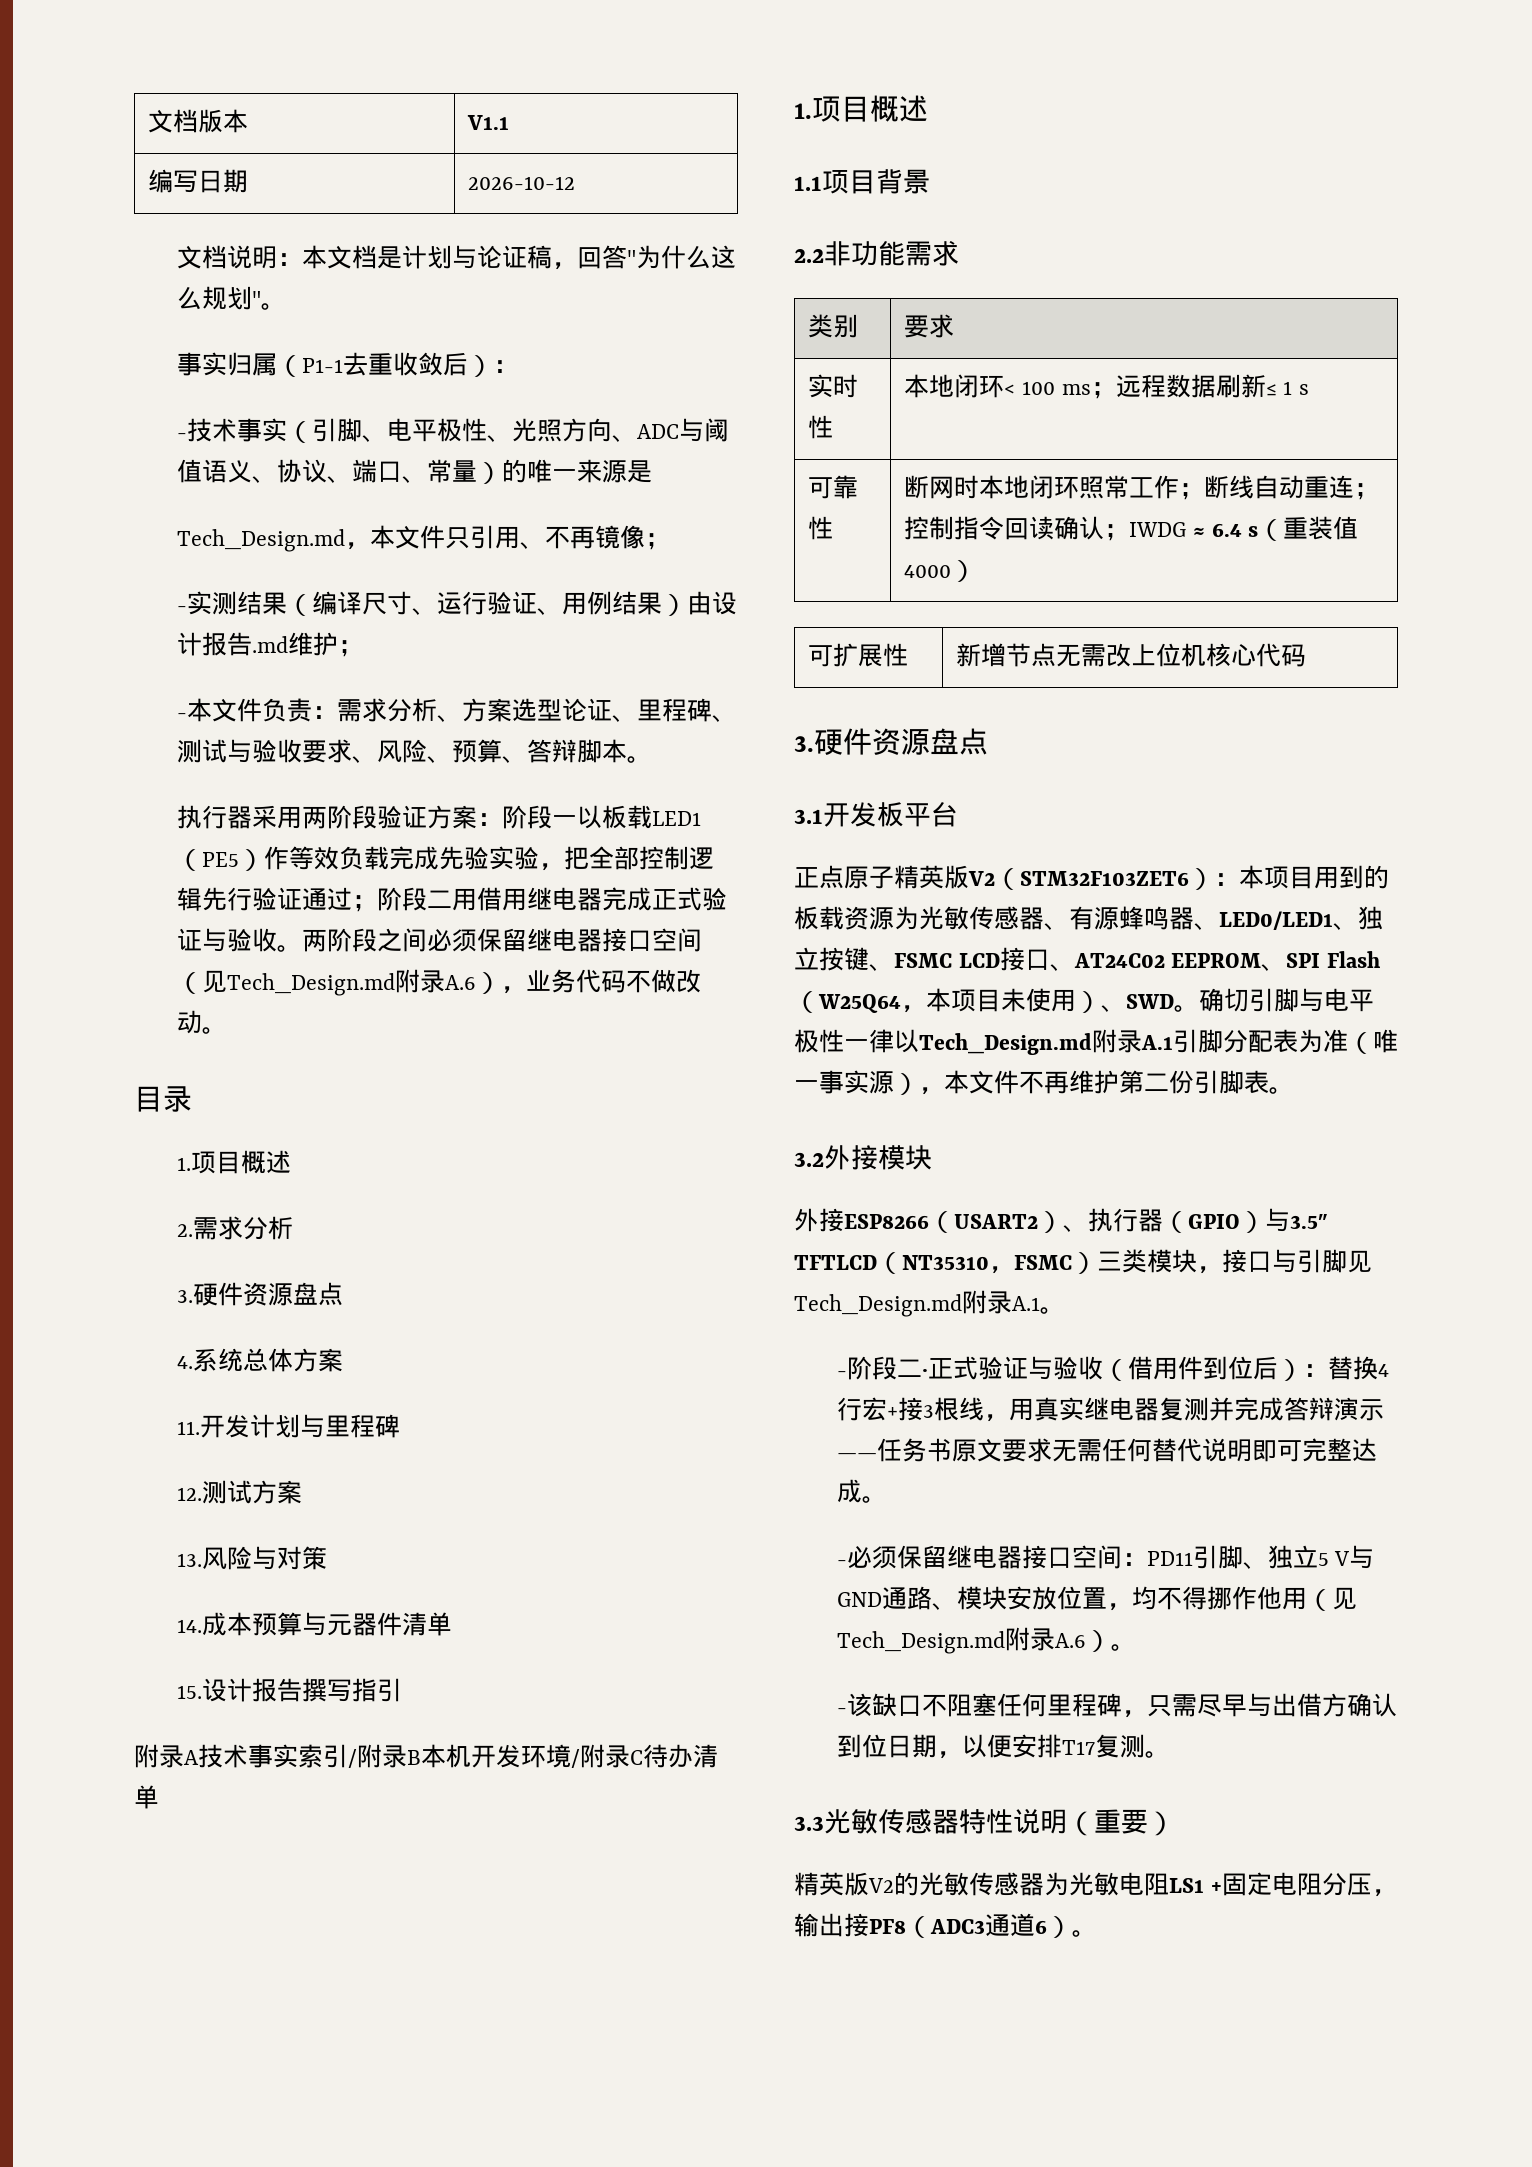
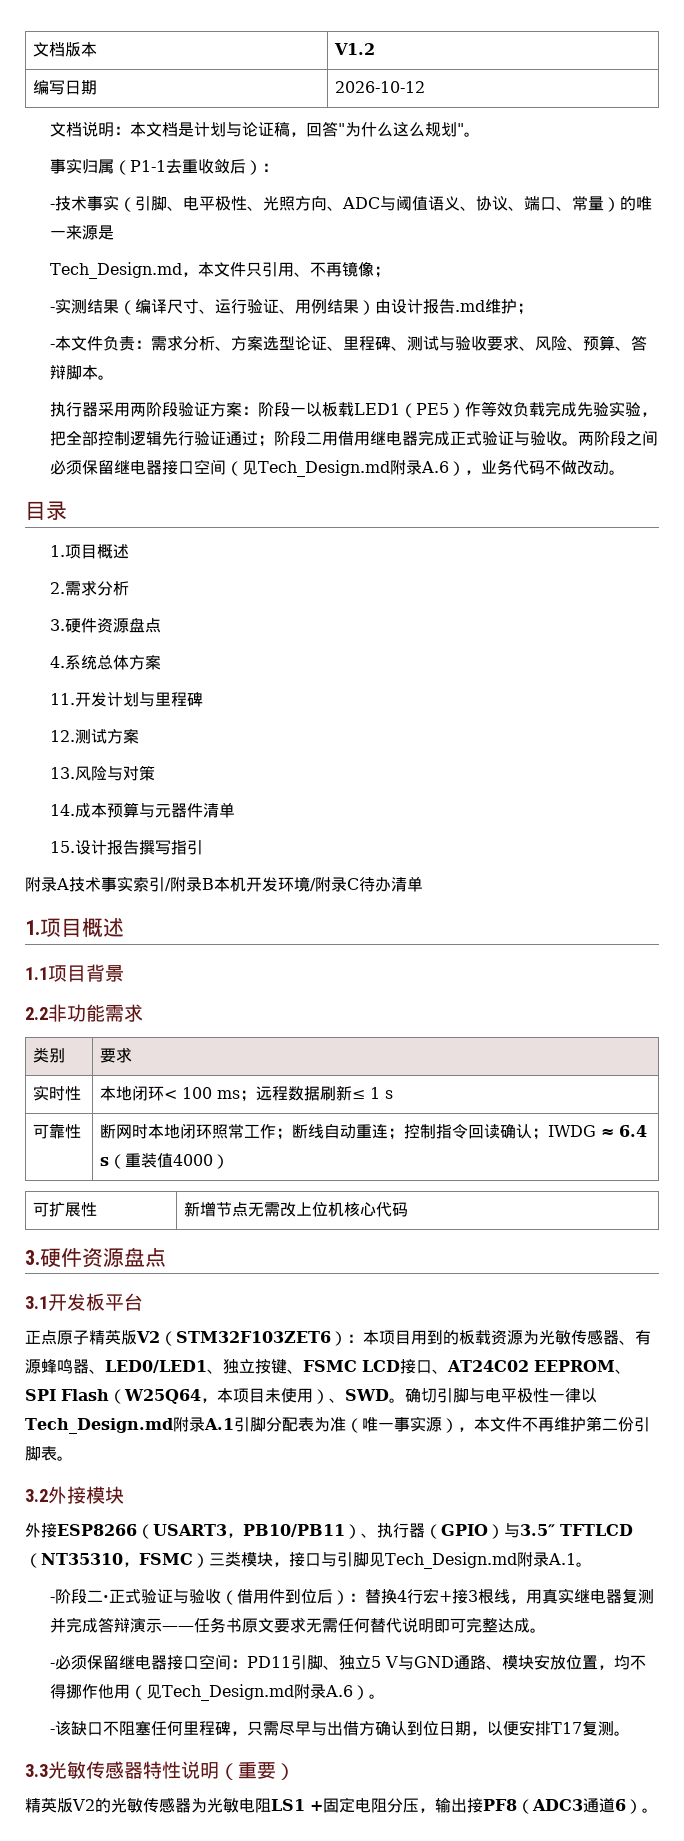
- 文档版本 | V1.1
+ 文档版本 | V1.2
- 外接ESP8266（USART2）、执行器（GPIO）与3.5″ TFTLCD（NT35310，FSMC）三类模块，接口与引脚见Tech_Design.md附录A.1。
+ 外接ESP8266（USART3，PB10/PB11）、执行器（GPIO）与3.5″ TFTLCD（NT35310，FSMC）三类模块，接口与引脚见Tech_Design.md附录A.1。

